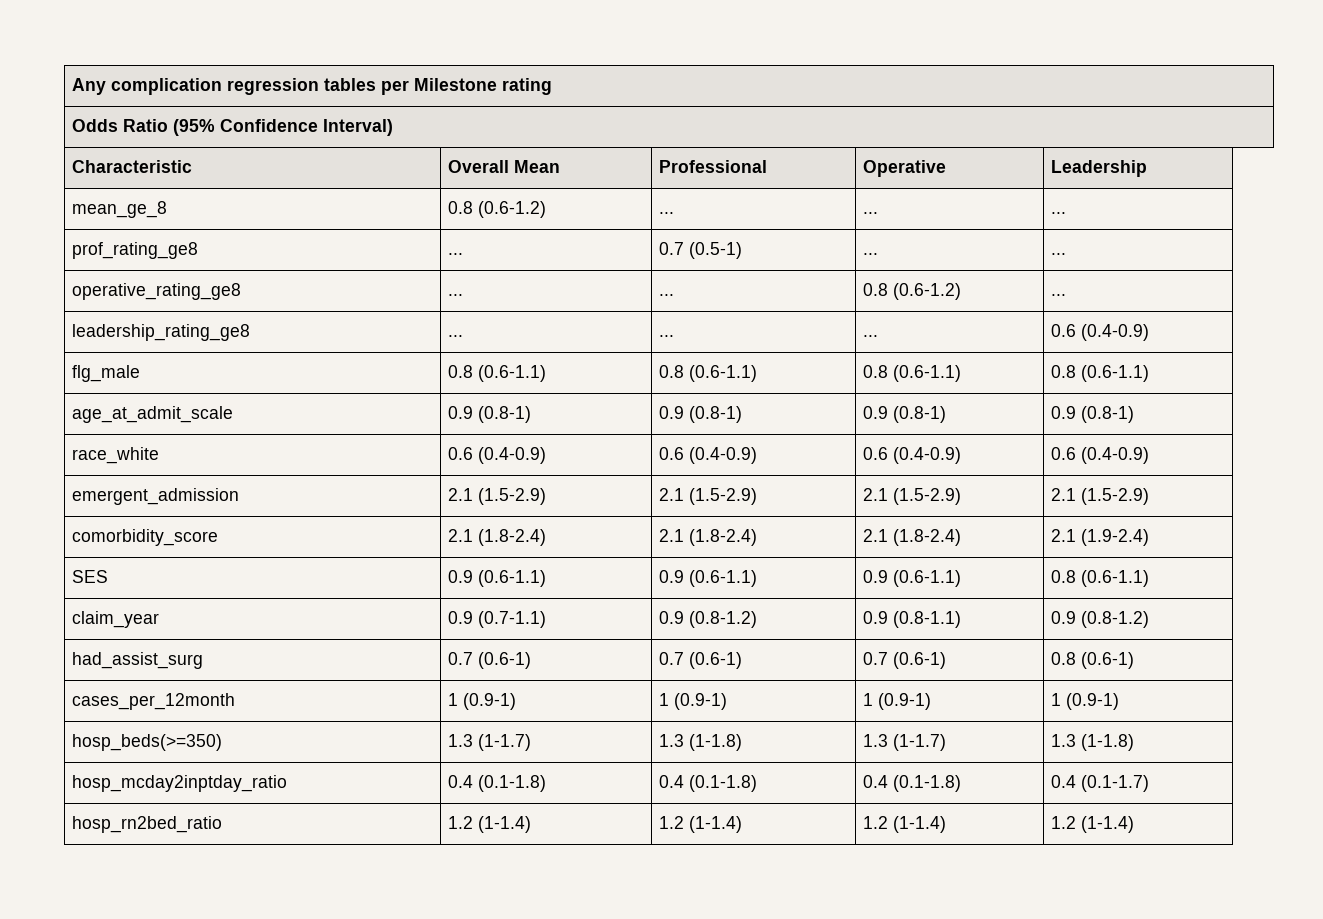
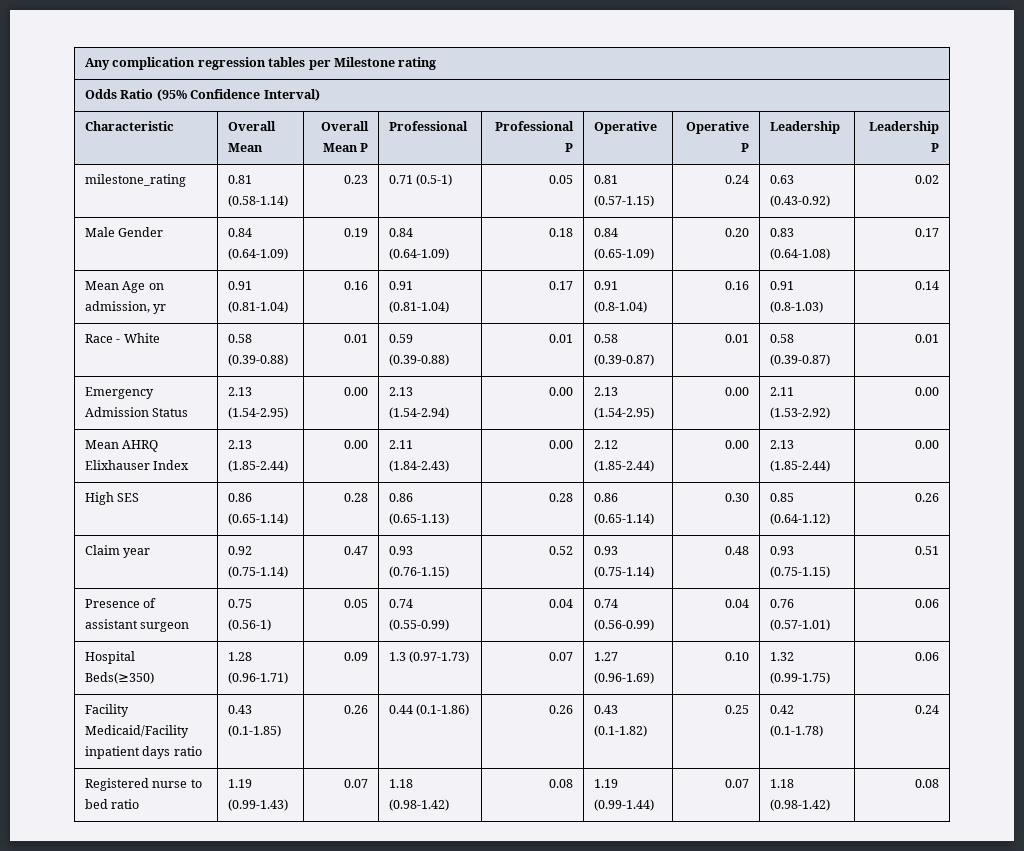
- Characteristic | Overall Mean | Professional | Operative | Leadership
- mean_ge_8 | 0.8 (0.6-1.2) | ... | ... | ...
- prof_rating_ge8 | ... | 0.7 (0.5-1) | ... | ...
- operative_rating_ge8 | ... | ... | 0.8 (0.6-1.2) | ...
- leadership_rating_ge8 | ... | ... | ... | 0.6 (0.4-0.9)
- flg_male | 0.8 (0.6-1.1) | 0.8 (0.6-1.1) | 0.8 (0.6-1.1) | 0.8 (0.6-1.1)
- age_at_admit_scale | 0.9 (0.8-1) | 0.9 (0.8-1) | 0.9 (0.8-1) | 0.9 (0.8-1)
- race_white | 0.6 (0.4-0.9) | 0.6 (0.4-0.9) | 0.6 (0.4-0.9) | 0.6 (0.4-0.9)
- emergent_admission | 2.1 (1.5-2.9) | 2.1 (1.5-2.9) | 2.1 (1.5-2.9) | 2.1 (1.5-2.9)
- comorbidity_score | 2.1 (1.8-2.4) | 2.1 (1.8-2.4) | 2.1 (1.8-2.4) | 2.1 (1.9-2.4)
- SES | 0.9 (0.6-1.1) | 0.9 (0.6-1.1) | 0.9 (0.6-1.1) | 0.8 (0.6-1.1)
- claim_year | 0.9 (0.7-1.1) | 0.9 (0.8-1.2) | 0.9 (0.8-1.1) | 0.9 (0.8-1.2)
- had_assist_surg | 0.7 (0.6-1) | 0.7 (0.6-1) | 0.7 (0.6-1) | 0.8 (0.6-1)
- cases_per_12month | 1 (0.9-1) | 1 (0.9-1) | 1 (0.9-1) | 1 (0.9-1)
- hosp_beds(>=350) | 1.3 (1-1.7) | 1.3 (1-1.8) | 1.3 (1-1.7) | 1.3 (1-1.8)
- hosp_mcday2inptday_ratio | 0.4 (0.1-1.8) | 0.4 (0.1-1.8) | 0.4 (0.1-1.8) | 0.4 (0.1-1.7)
- hosp_rn2bed_ratio | 1.2 (1-1.4) | 1.2 (1-1.4) | 1.2 (1-1.4) | 1.2 (1-1.4)
+ Characteristic | Overall Mean | Overall Mean P | Professional | Professional P | Operative | Operative P | Leadership | Leadership P
+ milestone_rating | 0.81 (0.58-1.14) | 0.23 | 0.71 (0.5-1) | 0.05 | 0.81 (0.57-1.15) | 0.24 | 0.63 (0.43-0.92) | 0.02
+ Male Gender | 0.84 (0.64-1.09) | 0.19 | 0.84 (0.64-1.09) | 0.18 | 0.84 (0.65-1.09) | 0.20 | 0.83 (0.64-1.08) | 0.17
+ Mean Age on admission, yr | 0.91 (0.81-1.04) | 0.16 | 0.91 (0.81-1.04) | 0.17 | 0.91 (0.8-1.04) | 0.16 | 0.91 (0.8-1.03) | 0.14
+ Race - White | 0.58 (0.39-0.88) | 0.01 | 0.59 (0.39-0.88) | 0.01 | 0.58 (0.39-0.87) | 0.01 | 0.58 (0.39-0.87) | 0.01
+ Emergency Admission Status | 2.13 (1.54-2.95) | 0.00 | 2.13 (1.54-2.94) | 0.00 | 2.13 (1.54-2.95) | 0.00 | 2.11 (1.53-2.92) | 0.00
+ Mean AHRQ Elixhauser Index | 2.13 (1.85-2.44) | 0.00 | 2.11 (1.84-2.43) | 0.00 | 2.12 (1.85-2.44) | 0.00 | 2.13 (1.85-2.44) | 0.00
+ High SES | 0.86 (0.65-1.14) | 0.28 | 0.86 (0.65-1.13) | 0.28 | 0.86 (0.65-1.14) | 0.30 | 0.85 (0.64-1.12) | 0.26
+ Claim year | 0.92 (0.75-1.14) | 0.47 | 0.93 (0.76-1.15) | 0.52 | 0.93 (0.75-1.14) | 0.48 | 0.93 (0.75-1.15) | 0.51
+ Presence of assistant surgeon | 0.75 (0.56-1) | 0.05 | 0.74 (0.55-0.99) | 0.04 | 0.74 (0.56-0.99) | 0.04 | 0.76 (0.57-1.01) | 0.06
+ Hospital Beds(≥350) | 1.28 (0.96-1.71) | 0.09 | 1.3 (0.97-1.73) | 0.07 | 1.27 (0.96-1.69) | 0.10 | 1.32 (0.99-1.75) | 0.06
+ Facility Medicaid/Facility inpatient days ratio | 0.43 (0.1-1.85) | 0.26 | 0.44 (0.1-1.86) | 0.26 | 0.43 (0.1-1.82) | 0.25 | 0.42 (0.1-1.78) | 0.24
+ Registered nurse to bed ratio | 1.19 (0.99-1.43) | 0.07 | 1.18 (0.98-1.42) | 0.08 | 1.19 (0.99-1.44) | 0.07 | 1.18 (0.98-1.42) | 0.08

